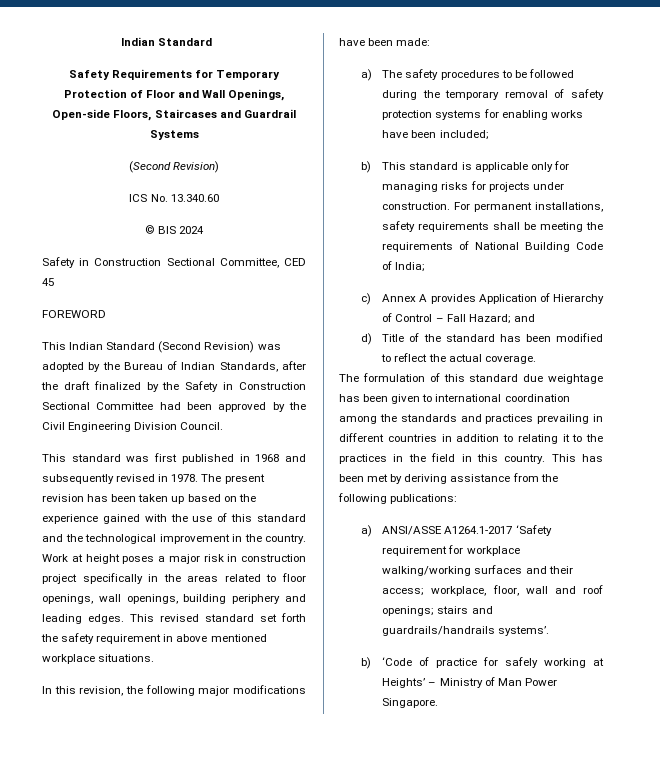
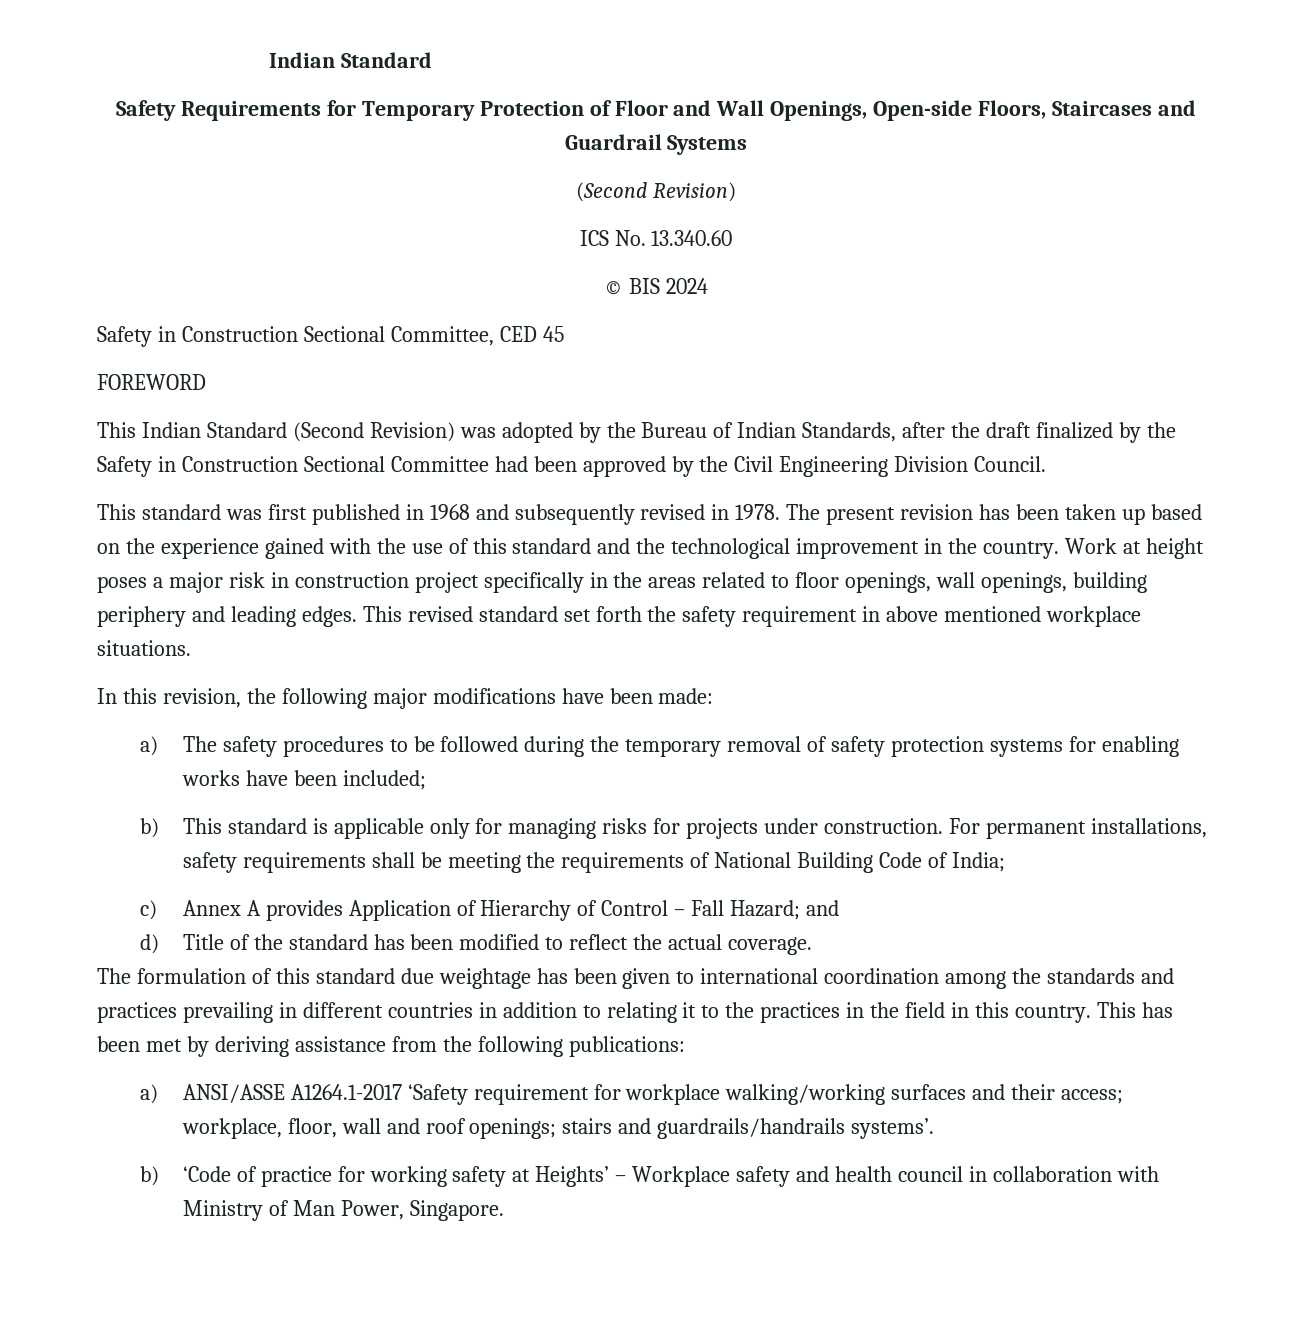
- b) ‘Code of practice for safely working at Heights’ – Ministry of Man Power Singapore.
+ b) ‘Code of practice for working safety at Heights’ – Workplace safety and health council in collaboration with Ministry of Man Power, Singapore.

